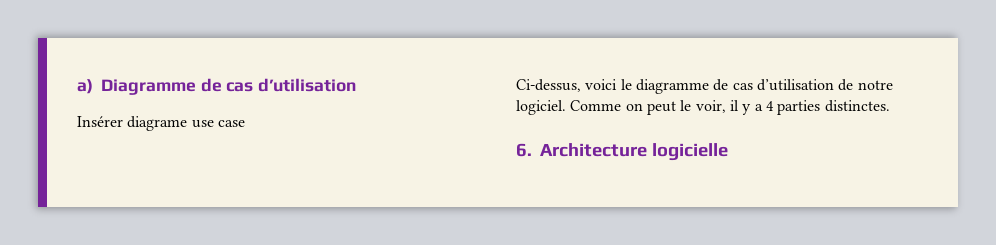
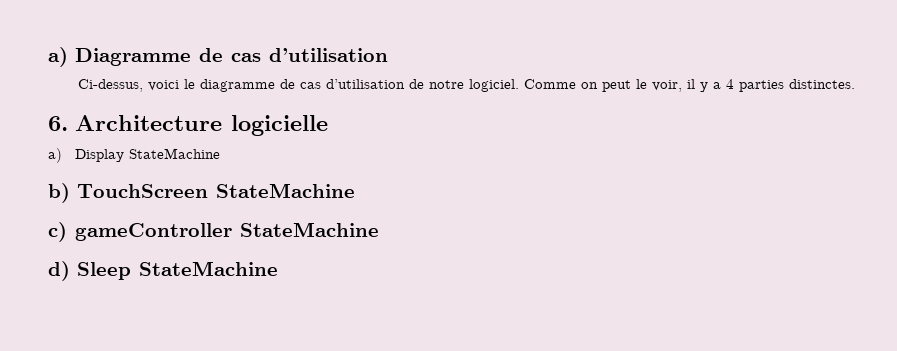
- Insérer diagrame use case
+ a) Display StateMachine
+ b) TouchScreen StateMachine
+ c) gameController StateMachine
+ d) Sleep StateMachine

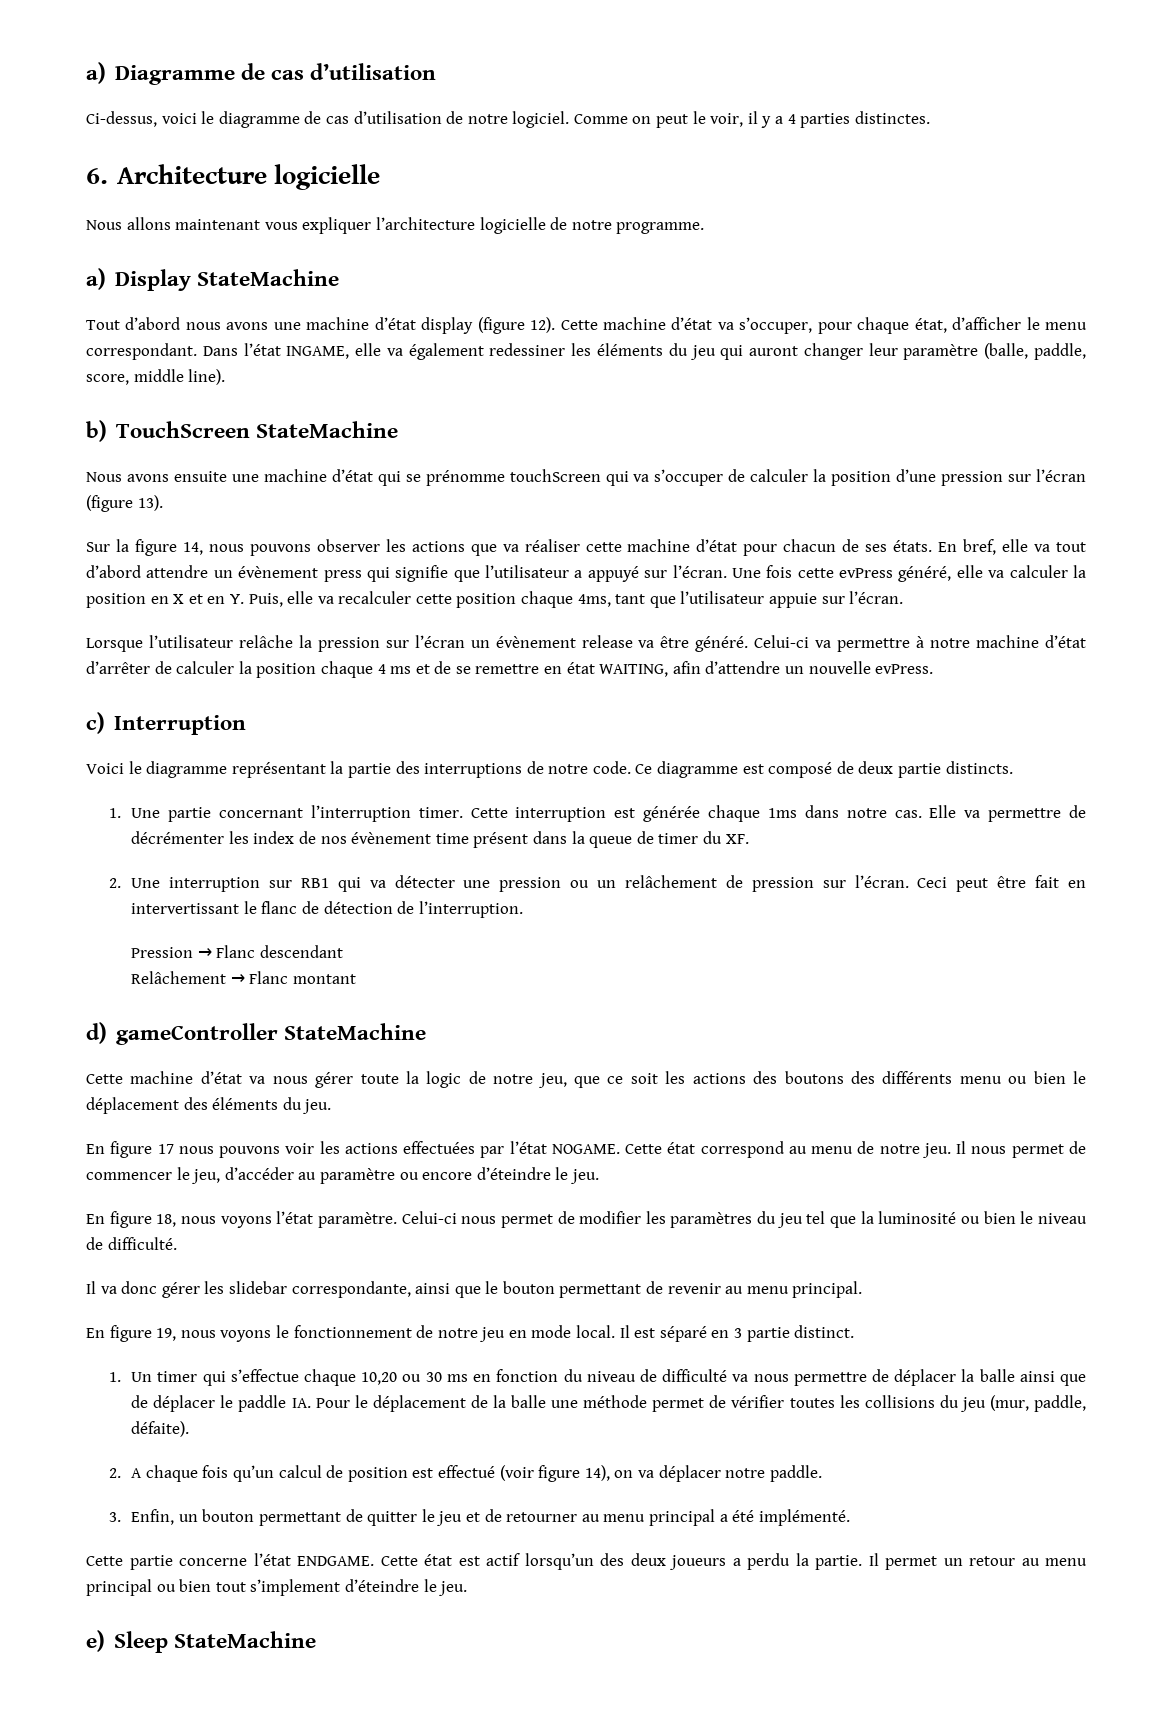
+ Nous allons maintenant vous expliquer l’architecture logicielle de notre programme.
  a) Display StateMachine
+ Tout d’abord nous avons une machine d’état display (figure 12). Cette machine d’état va s’occuper, pour chaque état, d’afficher le menu correspondant. Dans l’état INGAME, elle va également redessiner les éléments du jeu qui auront changer leur paramètre (balle, paddle, score, middle line).
  b) TouchScreen StateMachine
- c) gameController StateMachine
- d) Sleep StateMachine
+ Nous avons ensuite une machine d’état qui se prénomme touchScreen qui va s’occuper de calculer la position d’une pression sur l’écran (figure 13).
+ Sur la figure 14, nous pouvons observer les actions que va réaliser cette machine d’état pour chacun de ses états. En bref, elle va tout d’abord attendre un évènement press qui signifie que l’utilisateur a appuyé sur l’écran. Une fois cette evPress généré, elle va calculer la position en X et en Y. Puis, elle va recalculer cette position chaque 4ms, tant que l’utilisateur appuie sur l’écran.
+ Lorsque l’utilisateur relâche la pression sur l’écran un évènement release va être généré. Celui-ci va permettre à notre machine d’état d’arrêter de calculer la position chaque 4 ms et de se remettre en état WAITING, afin d’attendre un nouvelle evPress.
+ c) Interruption
+ Voici le diagramme représentant la partie des interruptions de notre code. Ce diagramme est composé de deux partie distincts.
+ 1. Une partie concernant l’interruption timer. Cette interruption est générée chaque 1ms dans notre cas. Elle va permettre de décrémenter les index de nos évènement time présent dans la queue de timer du XF.
+ 2. Une interruption sur RB1 qui va détecter une pression ou un relâchement de pression sur l’écran. Ceci peut être fait en intervertissant le flanc de détection de l’interruption.
+ Pression → Flanc descendant
+ Relâchement → Flanc montant
+ d) gameController StateMachine
+ Cette machine d’état va nous gérer toute la logic de notre jeu, que ce soit les actions des boutons des différents menu ou bien le déplacement des éléments du jeu.
+ En figure 17 nous pouvons voir les actions effectuées par l’état NOGAME. Cette état correspond au menu de notre jeu. Il nous permet de commencer le jeu, d’accéder au paramètre ou encore d’éteindre le jeu.
+ En figure 18, nous voyons l’état paramètre. Celui-ci nous permet de modifier les paramètres du jeu tel que la luminosité ou bien le niveau de difficulté.
+ Il va donc gérer les slidebar correspondante, ainsi que le bouton permettant de revenir au menu principal.
+ En figure 19, nous voyons le fonctionnement de notre jeu en mode local. Il est séparé en 3 partie distinct.
+ 1. Un timer qui s’effectue chaque 10,20 ou 30 ms en fonction du niveau de difficulté va nous permettre de déplacer la balle ainsi que de déplacer le paddle IA. Pour le déplacement de la balle une méthode permet de vérifier toutes les collisions du jeu (mur, paddle, défaite).
+ 2. A chaque fois qu’un calcul de position est effectué (voir figure 14), on va déplacer notre paddle.
+ 3. Enfin, un bouton permettant de quitter le jeu et de retourner au menu principal a été implémenté.
+ Cette partie concerne l’état ENDGAME. Cette état est actif lorsqu’un des deux joueurs a perdu la partie. Il permet un retour au menu principal ou bien tout s’implement d’éteindre le jeu.
+ e) Sleep StateMachine

